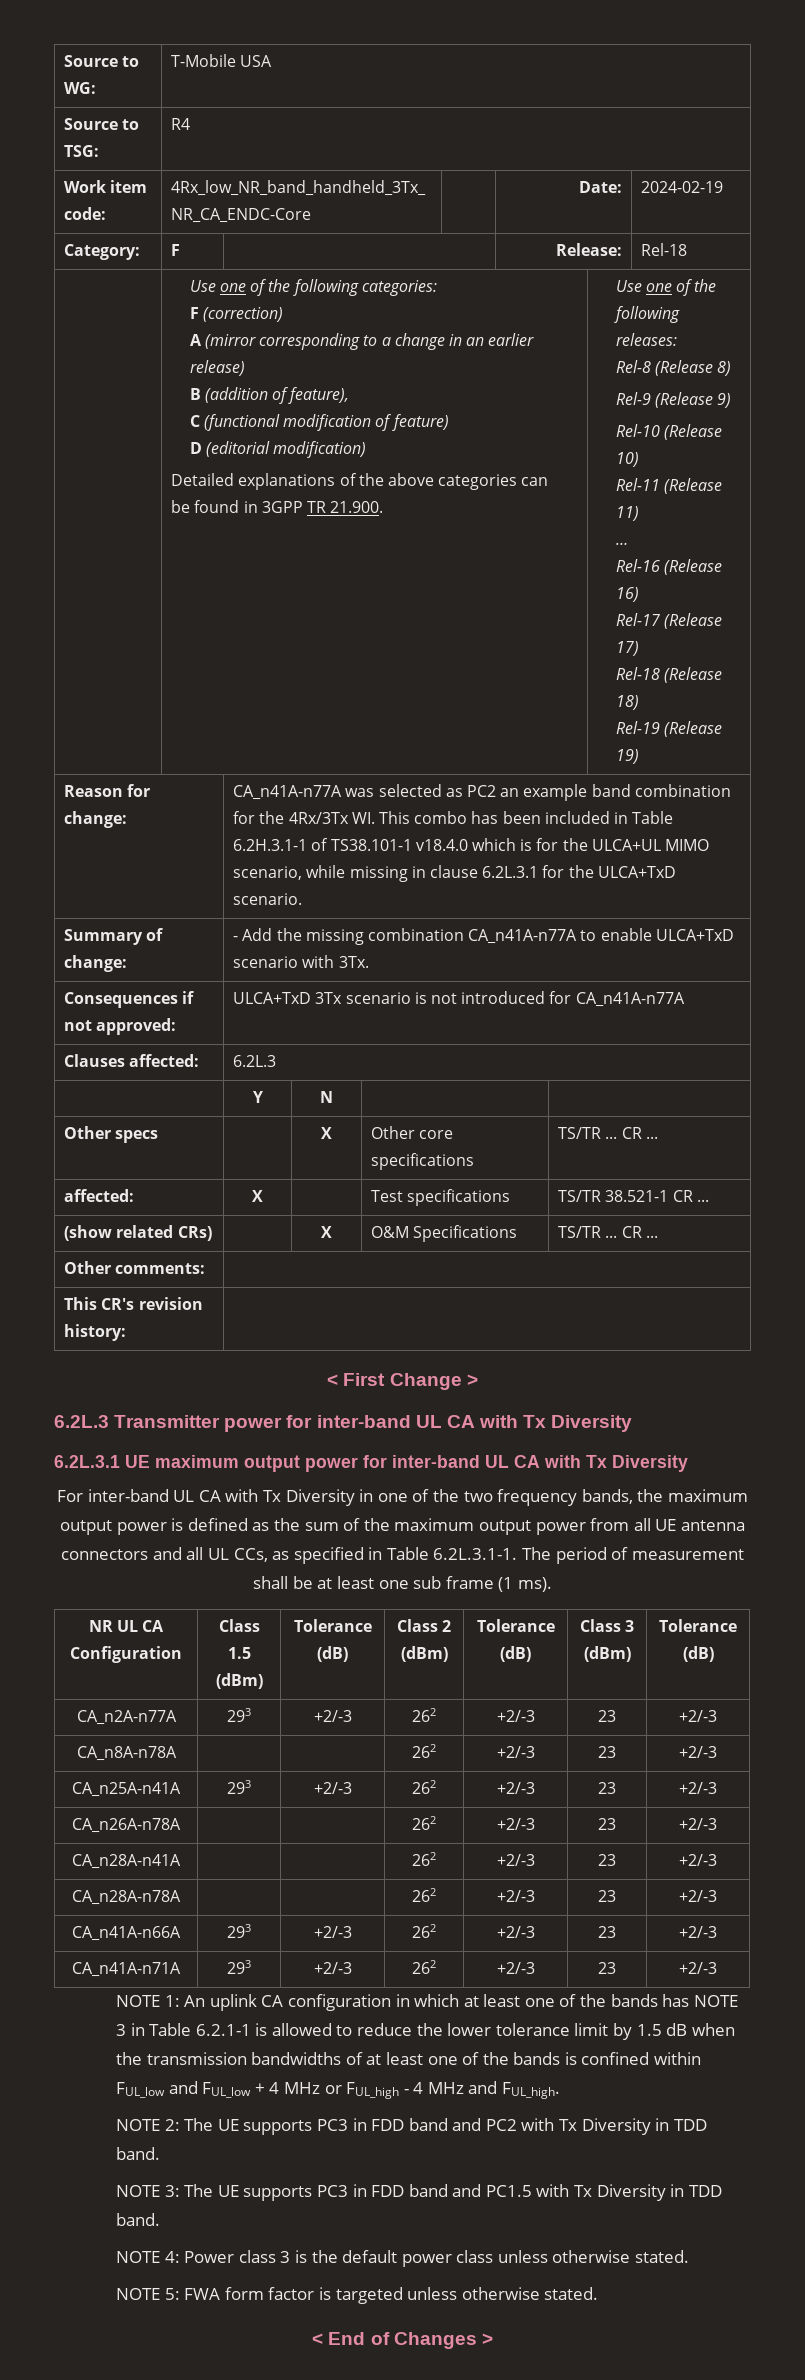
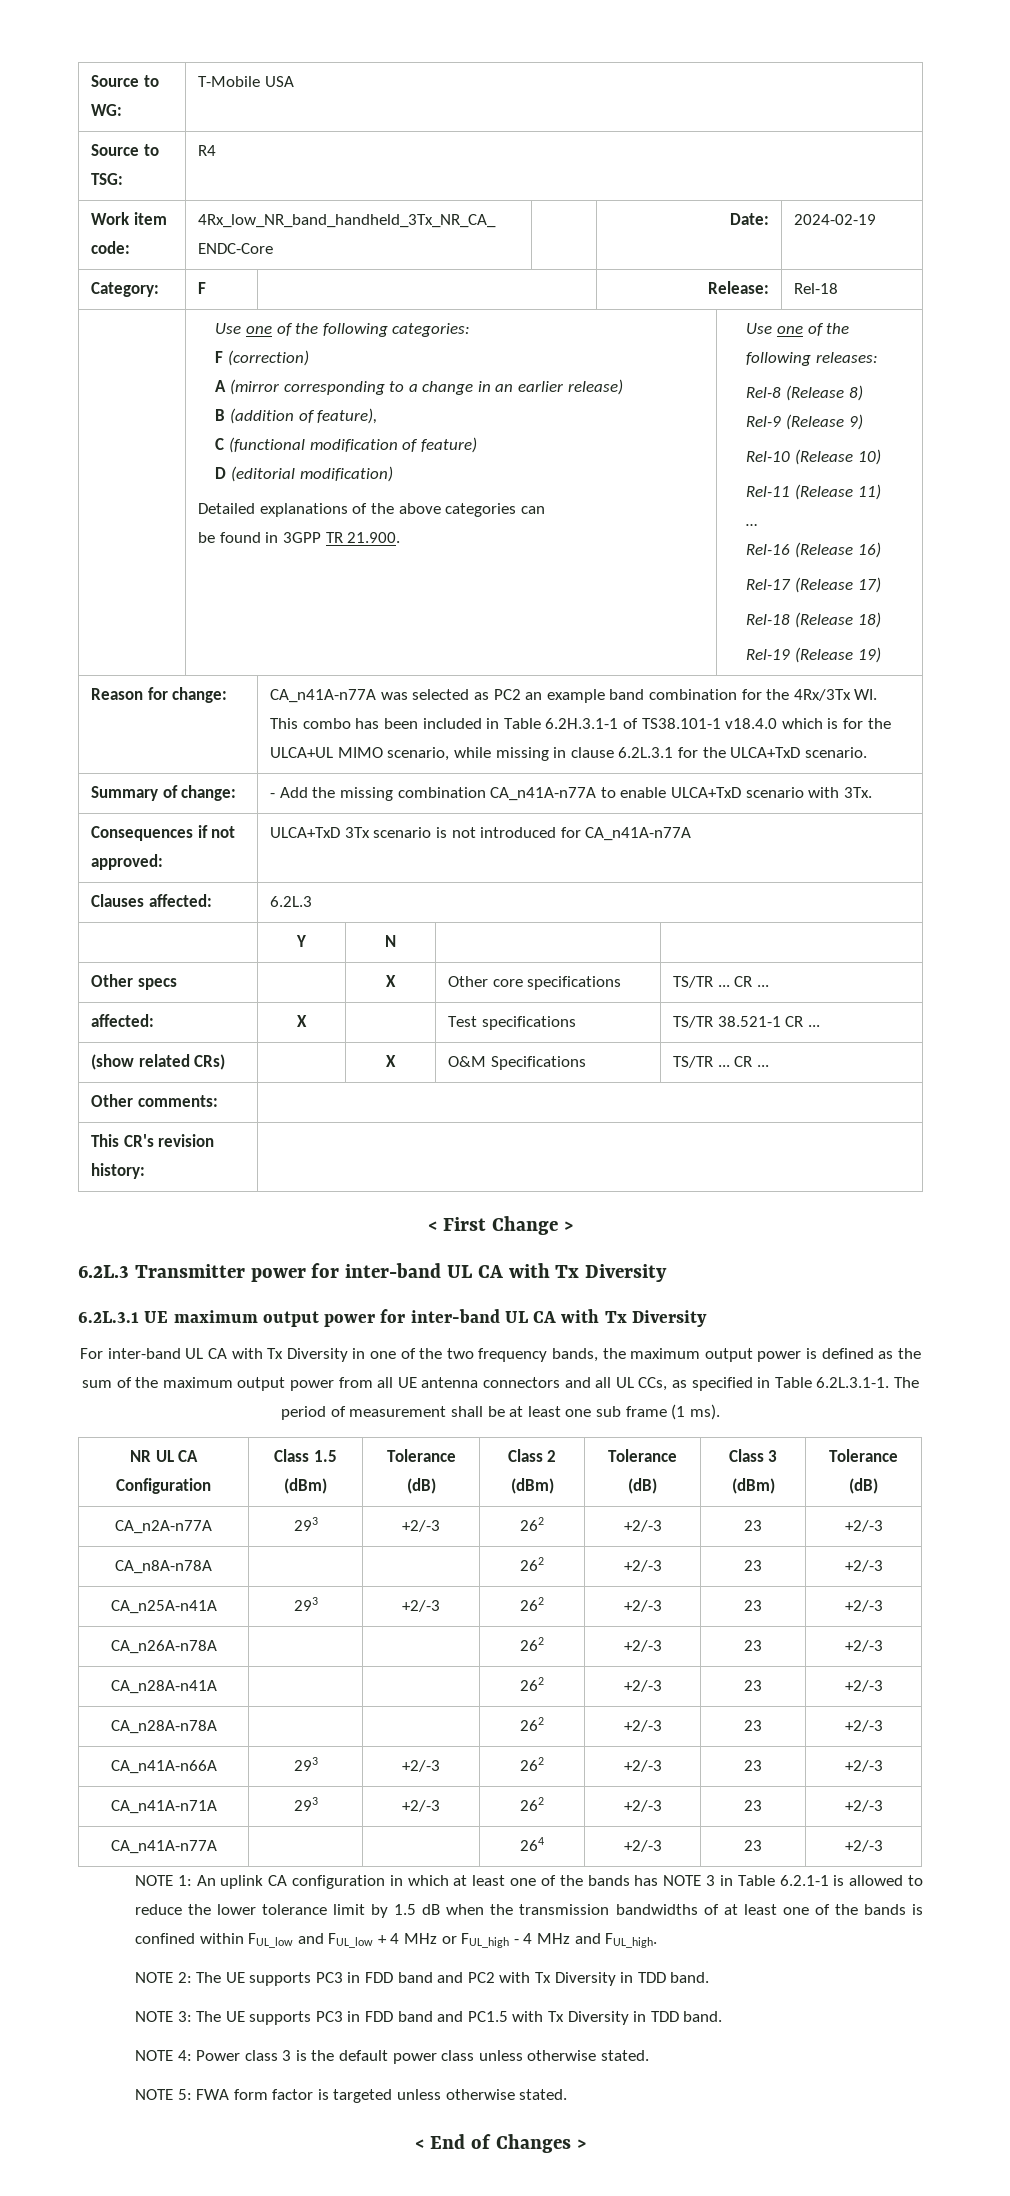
+ CA_n41A-n77A | | | 264 | +2/-3 | 23 | +2/-3

